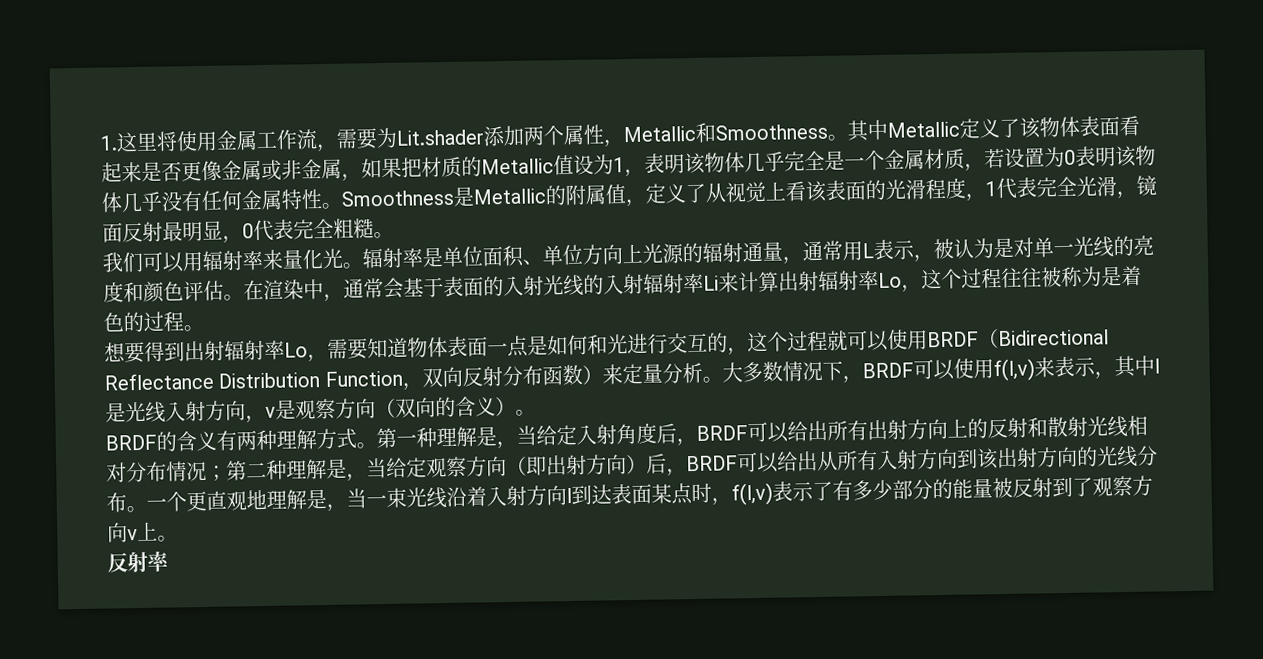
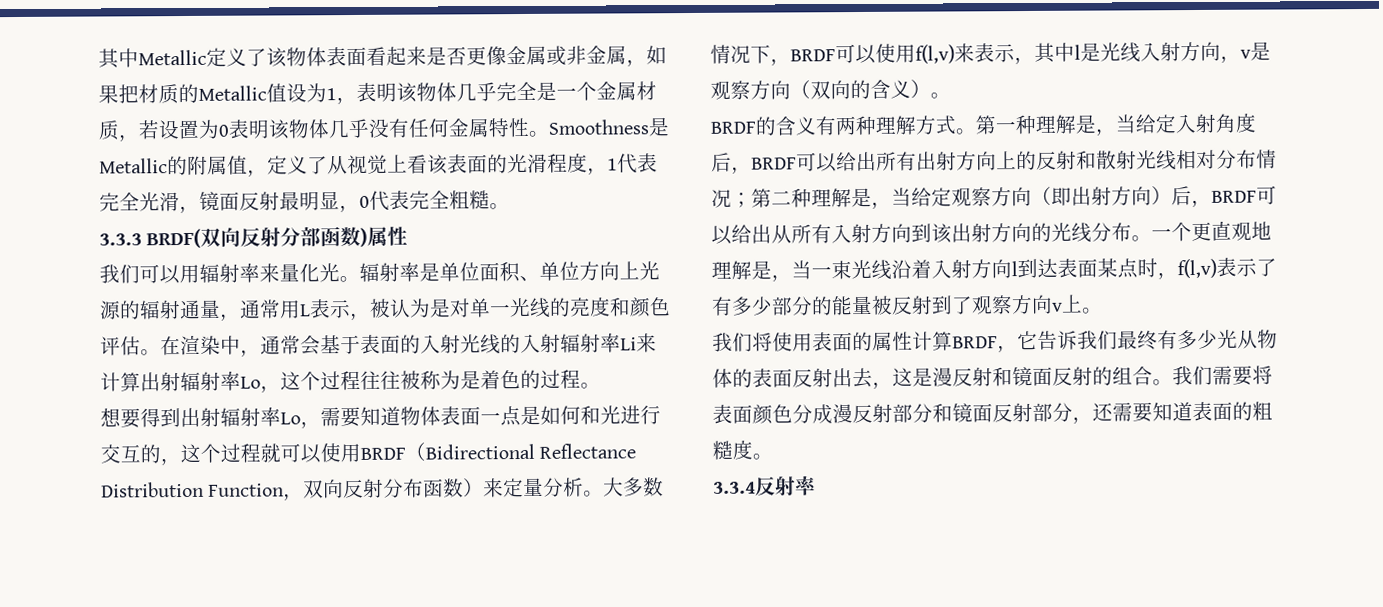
- 1.这里将使用金属工作流，需要为Lit.shader添加两个属性，Metallic和Smoothness。
+ 3.3.3 BRDF(双向反射分部函数)属性
- 反射率
+ 我们将使用表面的属性计算BRDF，它告诉我们最终有多少光从物体的表面反射出去，这是漫反射和镜面反射的组合。我们需要将表面颜色分成漫反射部分和镜面反射部分，还需要知道表面的粗糙度。
+ 3.3.4反射率

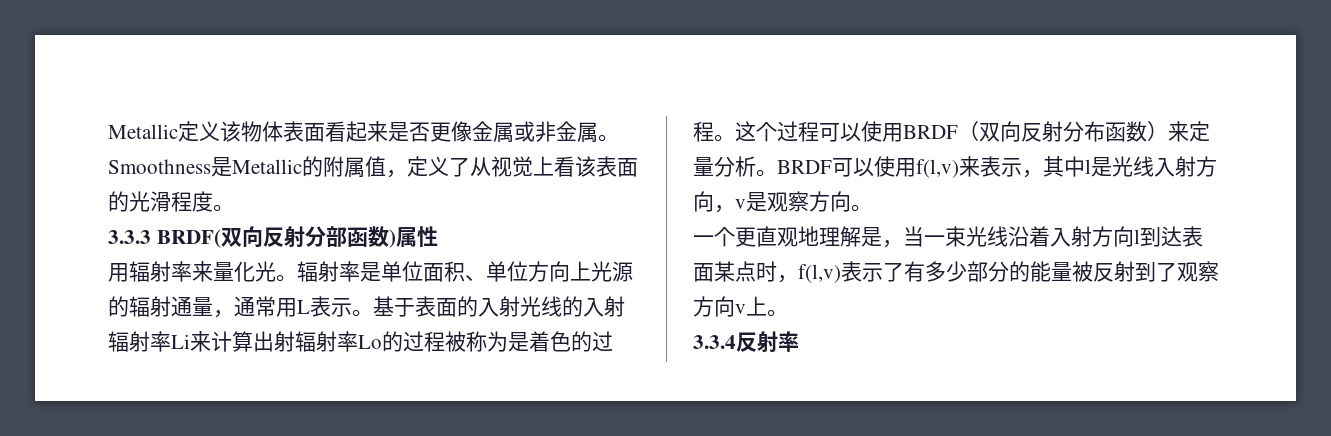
- 其中Metallic定义了该物体表面看起来是否更像金属或非金属，如果把材质的Metallic值设为1，表明该物体几乎完全是一个金属材质，若设置为0表明该物体几乎没有任何金属特性。
+ Metallic定义该物体表面看起来是否更像金属或非金属。
- Smoothness是Metallic的附属值，定义了从视觉上看该表面的光滑程度，1代表完全光滑，镜面反射最明显，0代表完全粗糙。
+ Smoothness是Metallic的附属值，定义了从视觉上看该表面的光滑程度。
- 我们可以用辐射率来量化光。
+ 用辐射率来量化光。
- 辐射率是单位面积、单位方向上光源的辐射通量，通常用L表示，被认为是对单一光线的亮度和颜色评估。在渲染中，通常会基于表面的入射光线的入射辐射率Li来计算出射辐射率Lo，这个过程往往被称为是着色的过程。
- 想要得到出射辐射率Lo，需要知道物体表面一点是如何和光进行交互的，这个过程就可以使用BRDF（Bidirectional Reflectance Distribution Function，双向反射分布函数）来定量分析。
+ 辐射率是单位面积、单位方向上光源的辐射通量，通常用L表示。基于表面的入射光线的入射辐射率Li来计算出射辐射率Lo的过程被称为是着色的过程。这个过程可以使用BRDF（双向反射分布函数）来定量分析。
- 大多数情况下，BRDF可以使用f(l,v)来表示，其中l是光线入射方向，v是观察方向（双向的含义）。
- BRDF的含义有两种理解方式。第一种理解是，当给定入射角度后，BRDF可以给出所有出射方向上的反射和散射光线相对分布情况；第二种理解是，当给定观察方向（即出射方向）后，BRDF可以给出从所有入射方向到该出射方向的光线分布。一个更直观地理解是，当一束光线沿着入射方向l到达表面某点时，f(l,v)表示了有多少部分的能量被反射到了观察方向v上。
+ BRDF可以使用f(l,v)来表示，其中l是光线入射方向，v是观察方向。
+ 一个更直观地理解是，当一束光线沿着入射方向l到达表面某点时，f(l,v)表示了有多少部分的能量被反射到了观察方向v上。
- 我们将使用表面的属性计算BRDF，它告诉我们最终有多少光从物体的表面反射出去，这是漫反射和镜面反射的组合。我们需要将表面颜色分成漫反射部分和镜面反射部分，还需要知道表面的粗糙度。

